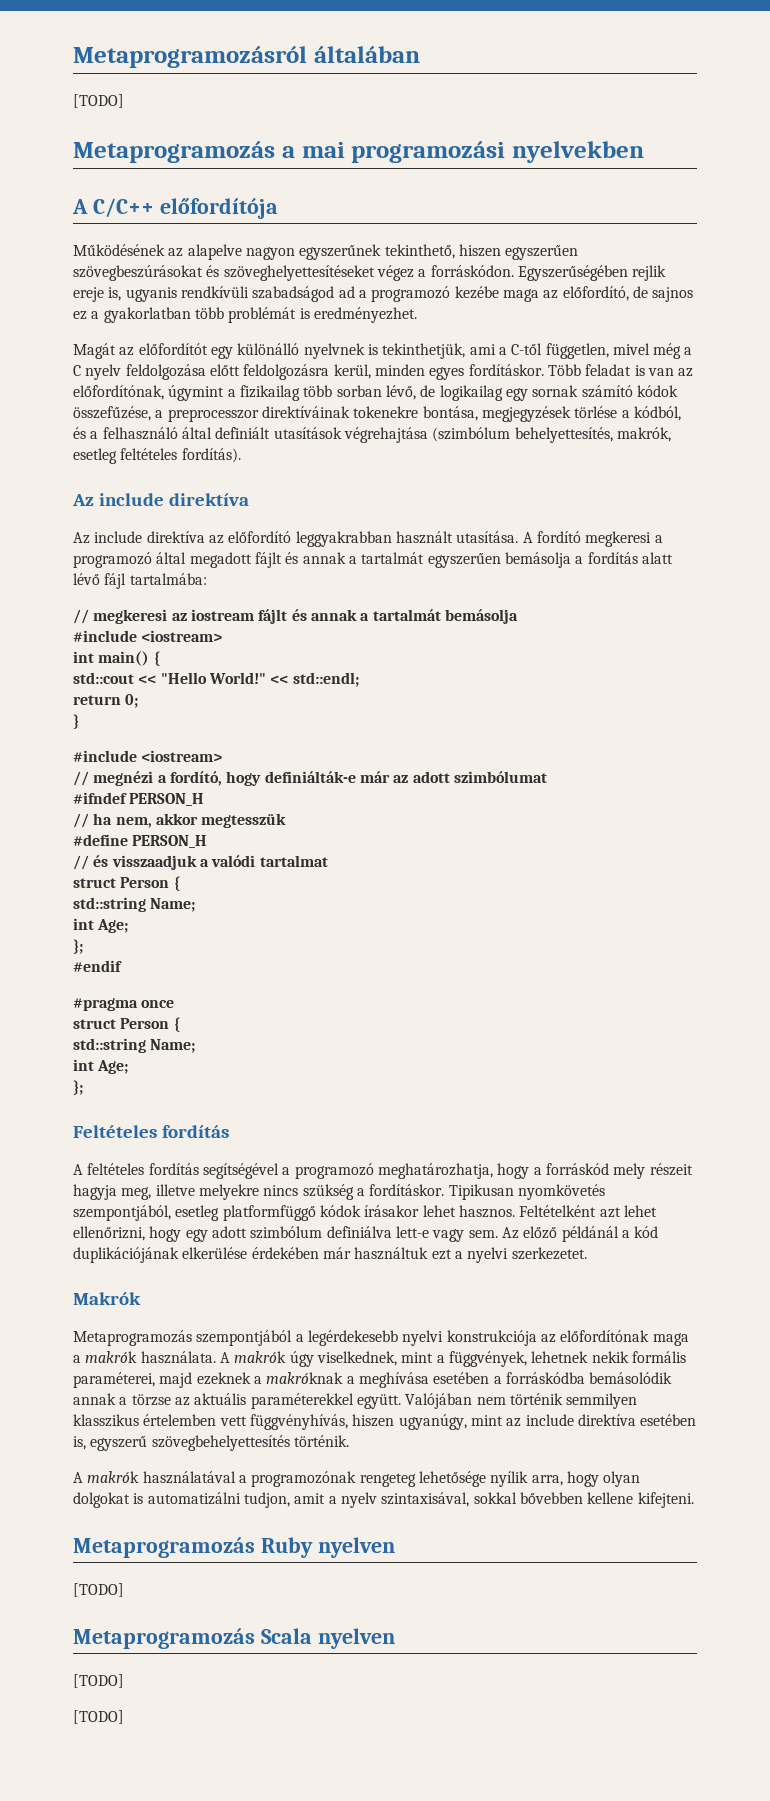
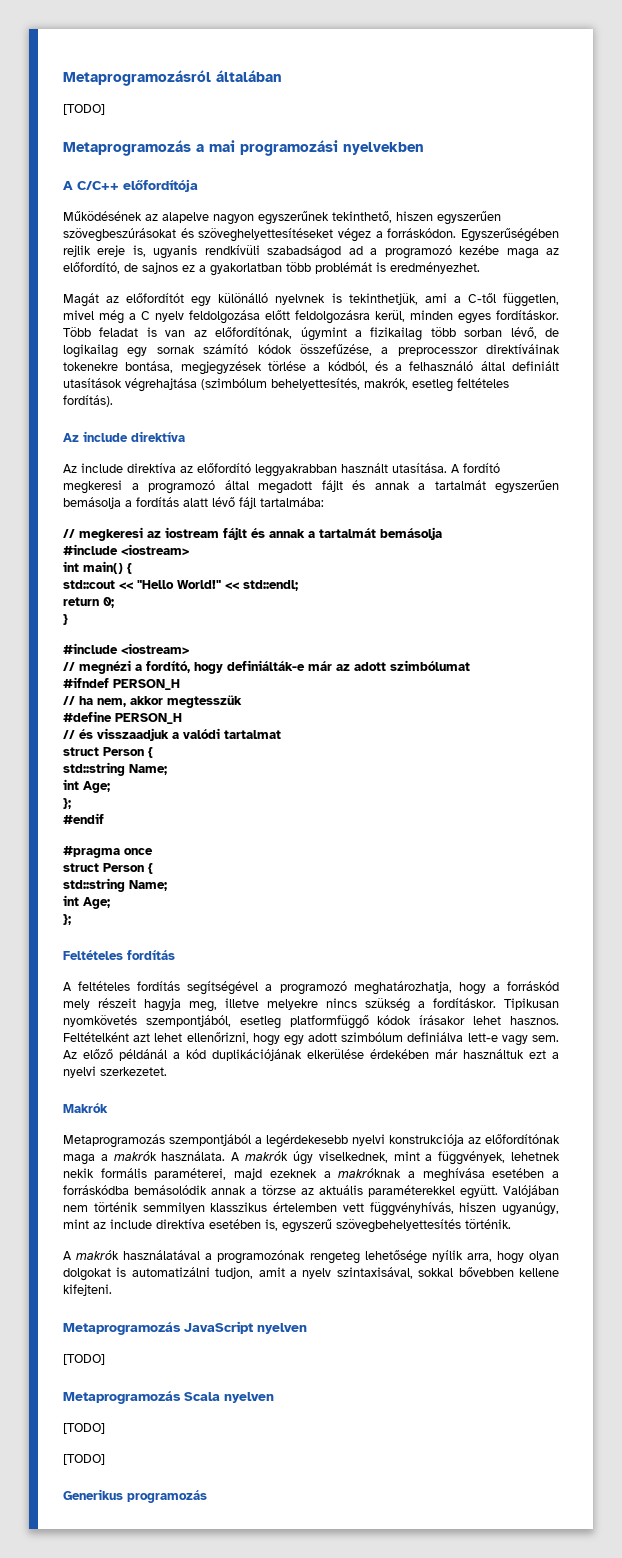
- Metaprogramozás Ruby nyelven
+ Metaprogramozás JavaScript nyelven
+ Generikus programozás

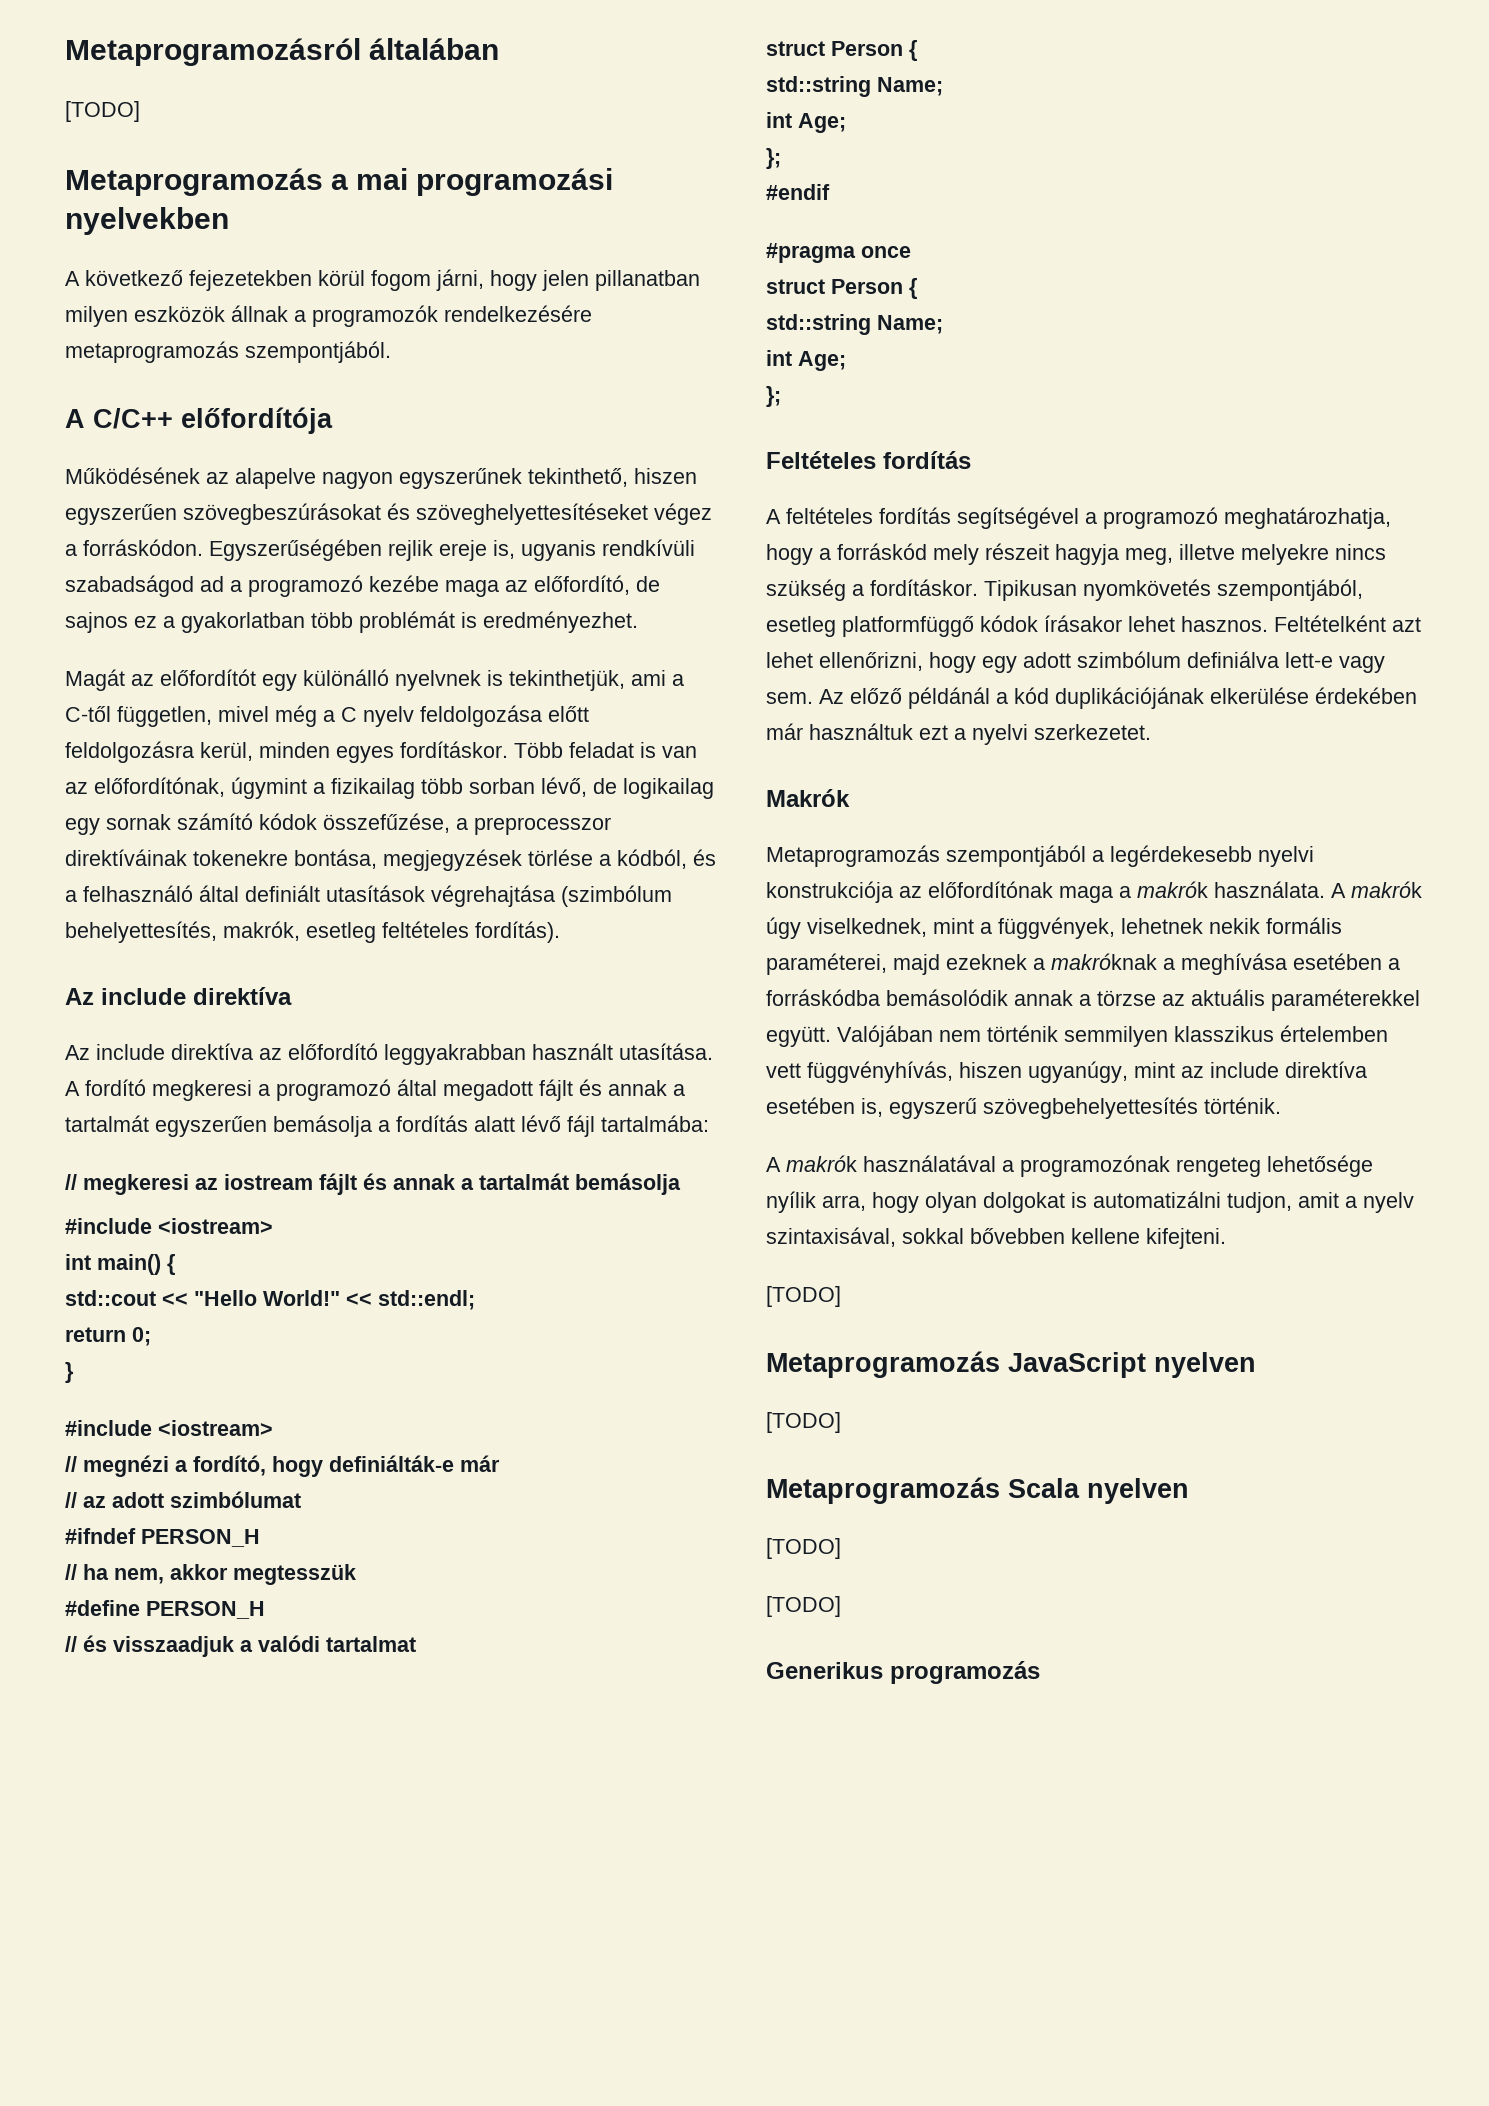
+ A következő fejezetekben körül fogom járni, hogy jelen pillanatban milyen eszközök állnak a programozók rendelkezésére metaprogramozás szempontjából.
- // megnézi a fordító, hogy definiálták-e már az adott szimbólumat
+ // megnézi a fordító, hogy definiálták-e már
+ // az adott szimbólumat
  A makrók használatával a programozónak rengeteg lehetősége nyílik arra, hogy olyan dolgokat is automatizálni tudjon, amit a nyelv szintaxisával, sokkal bővebben kellene kifejteni.
+ [TODO]

